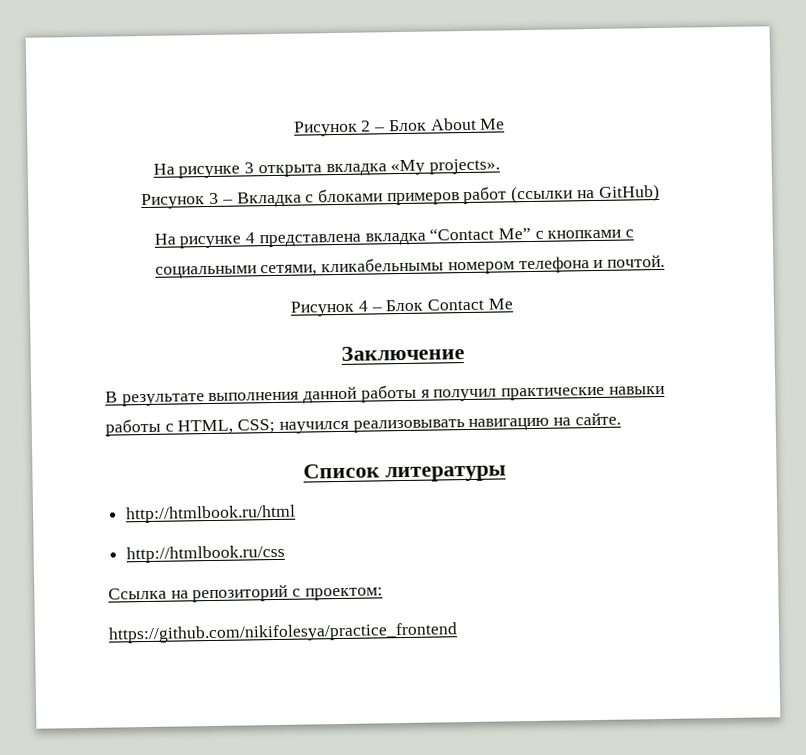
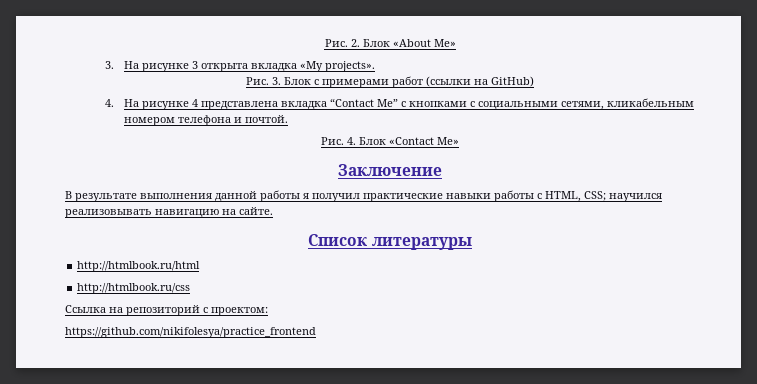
- Рисунок 2 – Блок About Me
- На рисунке 3 открыта вкладка «My projects».
+ Рис. 2. Блок «About Me»
+ 3. На рисунке 3 открыта вкладка «My projects».
- Рисунок 3 – Вкладка с блоками примеров работ (ссылки на GitHub)
+ Рис. 3. Блок с примерами работ (ссылки на GitHub)
- На рисунке 4 представлена вкладка “Contact Me” с кнопками с социальными сетями, кликабельнымы номером телефона и почтой.
+ 4. На рисунке 4 представлена вкладка “Contact Me” с кнопками с социальными сетями, кликабельным номером телефона и почтой.
- Рисунок 4 – Блок Contact Me
+ Рис. 4. Блок «Contact Me»

